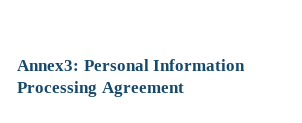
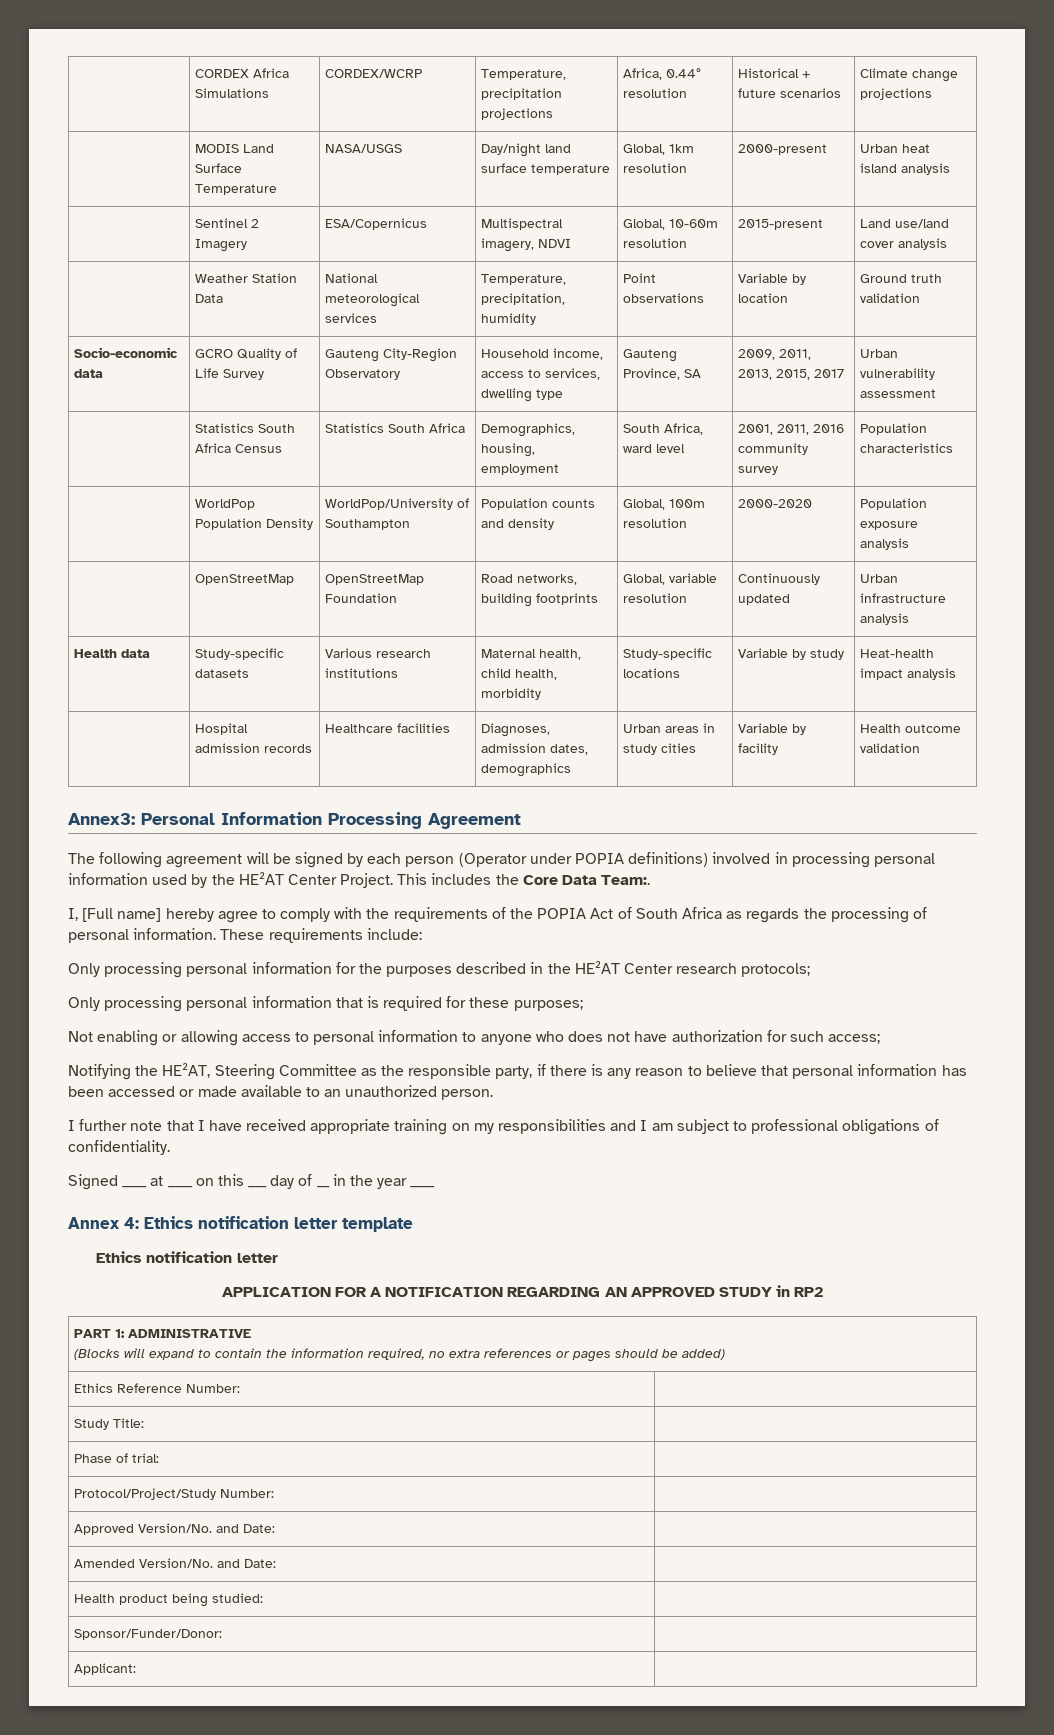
+ | CORDEX Africa Simulations | CORDEX/WCRP | Temperature, precipitation projections | Africa, 0.44° resolution | Historical + future scenarios | Climate change projections
+ | MODIS Land Surface Temperature | NASA/USGS | Day/night land surface temperature | Global, 1km resolution | 2000-present | Urban heat island analysis
+ | Sentinel 2 Imagery | ESA/Copernicus | Multispectral imagery, NDVI | Global, 10-60m resolution | 2015-present | Land use/land cover analysis
+ | Weather Station Data | National meteorological services | Temperature, precipitation, humidity | Point observations | Variable by location | Ground truth validation
+ Socio-economic data | GCRO Quality of Life Survey | Gauteng City-Region Observatory | Household income, access to services, dwelling type | Gauteng Province, SA | 2009, 2011, 2013, 2015, 2017 | Urban vulnerability assessment
+ | Statistics South Africa Census | Statistics South Africa | Demographics, housing, employment | South Africa, ward level | 2001, 2011, 2016 community survey | Population characteristics
+ | WorldPop Population Density | WorldPop/University of Southampton | Population counts and density | Global, 100m resolution | 2000-2020 | Population exposure analysis
+ | OpenStreetMap | OpenStreetMap Foundation | Road networks, building footprints | Global, variable resolution | Continuously updated | Urban infrastructure analysis
+ Health data | Study-specific datasets | Various research institutions | Maternal health, child health, morbidity | Study-specific locations | Variable by study | Heat-health impact analysis
+ | Hospital admission records | Healthcare facilities | Diagnoses, admission dates, demographics | Urban areas in study cities | Variable by facility | Health outcome validation
+ The following agreement will be signed by each person (Operator under POPIA definitions) involved in processing personal information used by the HE²AT Center Project. This includes the Core Data Team:.
+ I, [Full name] hereby agree to comply with the requirements of the POPIA Act of South Africa as regards the processing of personal information. These requirements include:
+ Only processing personal information for the purposes described in the HE²AT Center research protocols;
+ Only processing personal information that is required for these purposes;
+ Not enabling or allowing access to personal information to anyone who does not have authorization for such access;
+ Notifying the HE²AT, Steering Committee as the responsible party, if there is any reason to believe that personal information has been accessed or made available to an unauthorized person.
+ I further note that I have received appropriate training on my responsibilities and I am subject to professional obligations of confidentiality.
+ Signed ____ at ____ on this ___ day of __ in the year ____
+ Annex 4: Ethics notification letter template
+ Ethics notification letter
+ APPLICATION FOR A NOTIFICATION REGARDING AN APPROVED STUDY in RP2
+ PART 1: ADMINISTRATIVE
+ (Blocks will expand to contain the information required, no extra references or pages should be added)
+ Ethics Reference Number: |
+ Study Title: |
+ Phase of trial: |
+ Protocol/Project/Study Number: |
+ Approved Version/No. and Date: |
+ Amended Version/No. and Date: |
+ Health product being studied: |
+ Sponsor/Funder/Donor: |
+ Applicant: |

